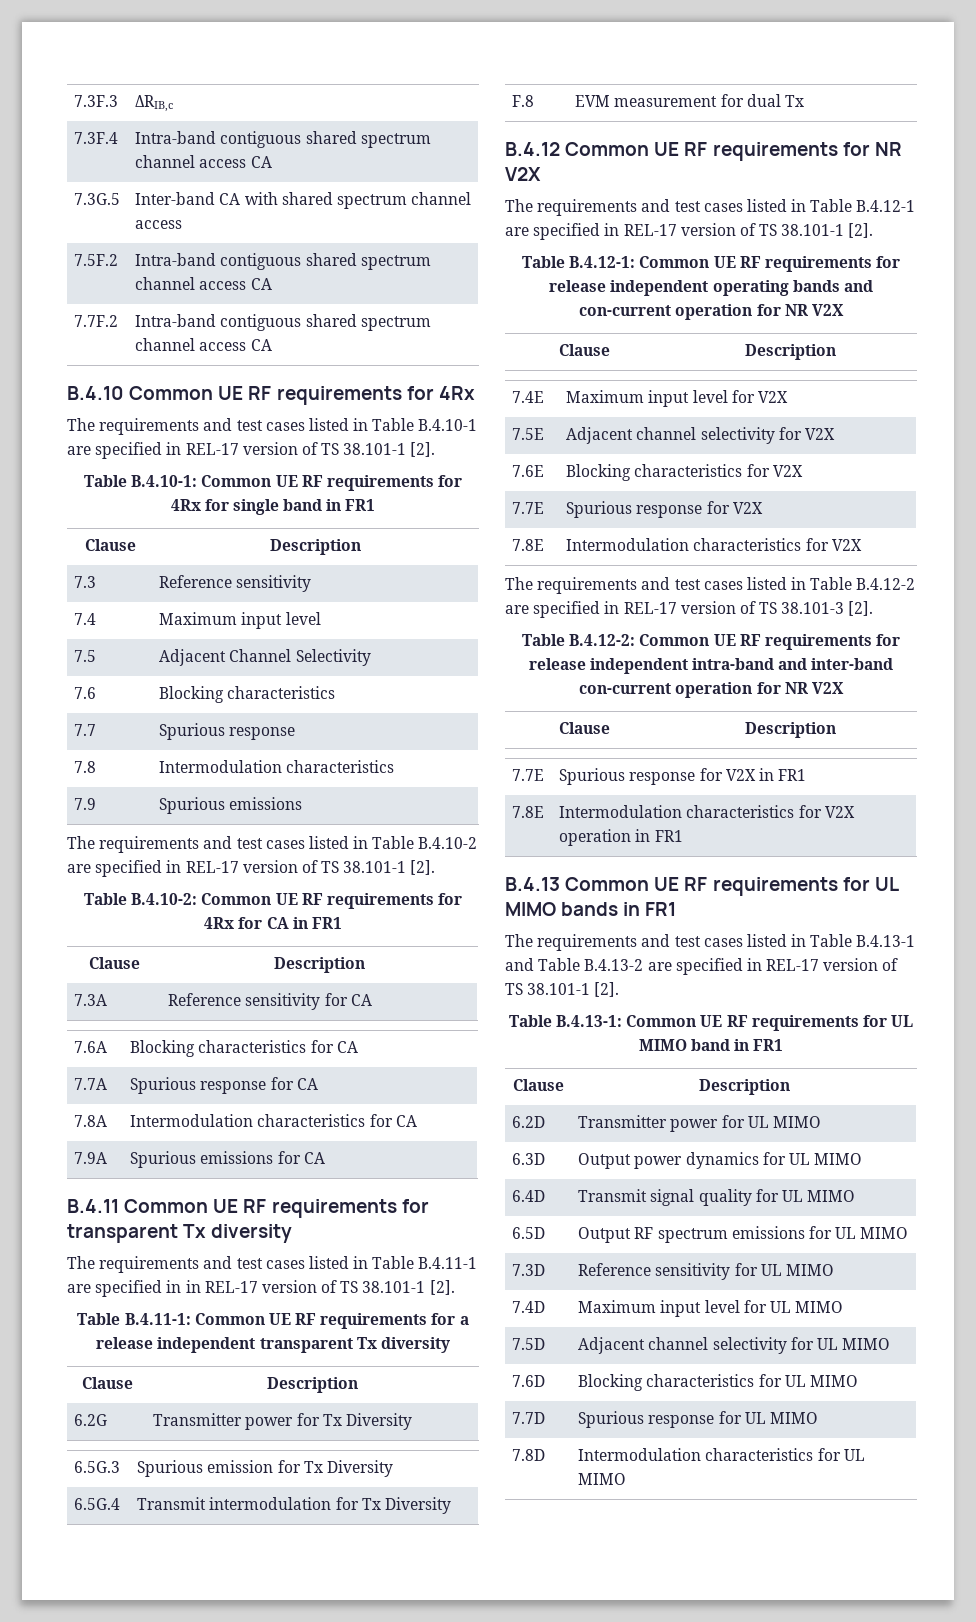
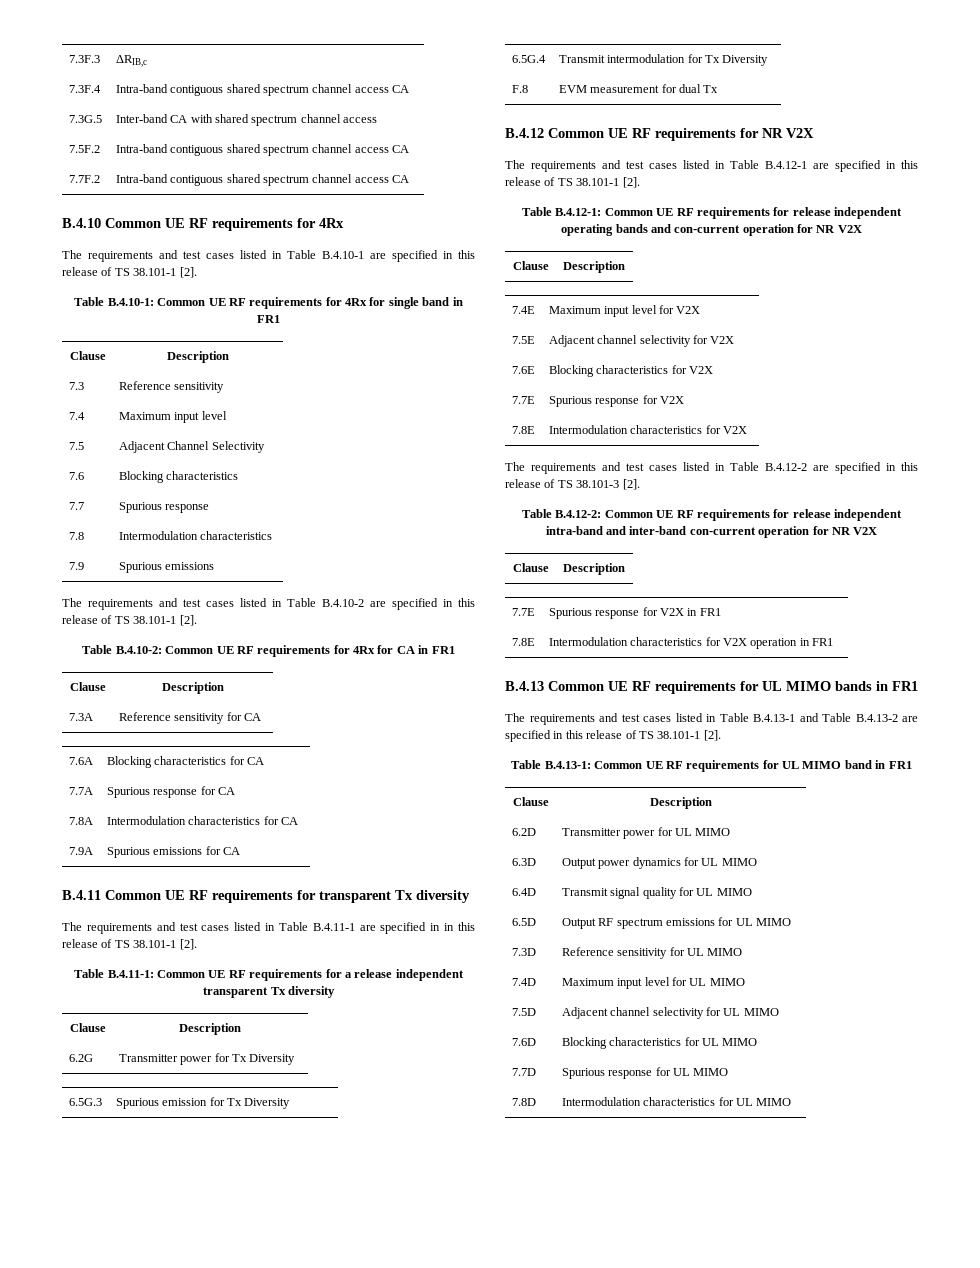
- The requirements and test cases listed in Table B.4.10-1 are specified in REL-17 version of TS 38.101-1 [2].
+ The requirements and test cases listed in Table B.4.10-1 are specified in this release of TS 38.101-1 [2].
- The requirements and test cases listed in Table B.4.10-2 are specified in REL-17 version of TS 38.101-1 [2].
+ The requirements and test cases listed in Table B.4.10-2 are specified in this release of TS 38.101-1 [2].
- The requirements and test cases listed in Table B.4.11-1 are specified in in REL-17 version of TS 38.101-1 [2].
+ The requirements and test cases listed in Table B.4.11-1 are specified in in this release of TS 38.101-1 [2].
- The requirements and test cases listed in Table B.4.12-1 are specified in REL-17 version of TS 38.101-1 [2].
+ The requirements and test cases listed in Table B.4.12-1 are specified in this release of TS 38.101-1 [2].
- The requirements and test cases listed in Table B.4.12-2 are specified in REL-17 version of TS 38.101-3 [2].
+ The requirements and test cases listed in Table B.4.12-2 are specified in this release of TS 38.101-3 [2].
- The requirements and test cases listed in Table B.4.13-1 and Table B.4.13-2 are specified in REL-17 version of TS 38.101-1 [2].
+ The requirements and test cases listed in Table B.4.13-1 and Table B.4.13-2 are specified in this release of TS 38.101-1 [2].

